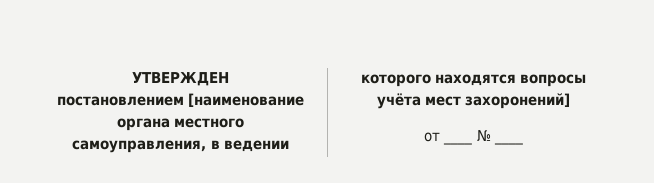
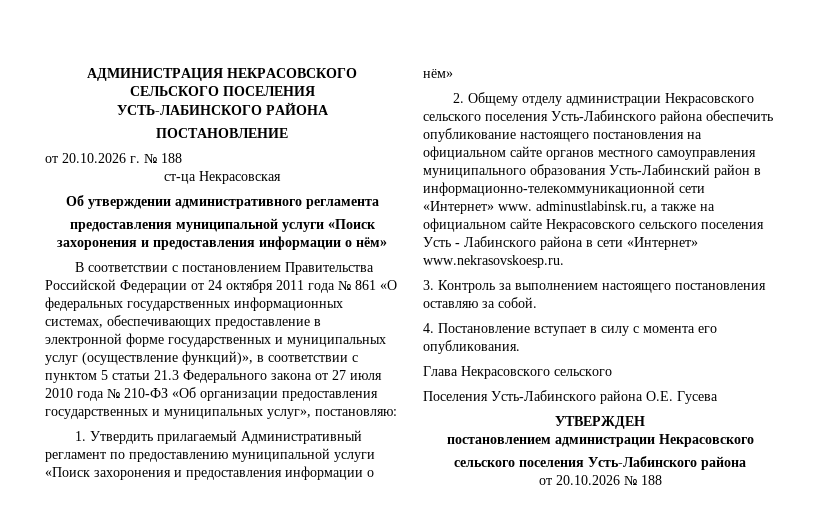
+ АДМИНИСТРАЦИЯ НЕКРАСОВСКОГО СЕЛЬСКОГО ПОСЕЛЕНИЯ
+ УСТЬ-ЛАБИНСКОГО РАЙОНА
+ ПОСТАНОВЛЕНИЕ
+ от 20.10.2026 г. № 188
+ ст-ца Некрасовская
+ Об утверждении административного регламента
+ предоставления муниципальной услуги «Поиск захоронения и предоставления информации о нём»
+ В соответствии с постановлением Правительства Российской Федерации от 24 октября 2011 года № 861 «О федеральных государственных информационных системах, обеспечивающих предоставление в электронной форме государственных и муниципальных услуг (осуществление функций)», в соответствии с пунктом 5 статьи 21.3 Федерального закона от 27 июля 2010 года № 210-ФЗ «Об организации предоставления государственных и муниципальных услуг», постановляю:
+ 1. Утвердить прилагаемый Административный регламент по предоставлению муниципальной услуги «Поиск захоронения и предоставления информации о нём»
+ 2. Общему отделу администрации Некрасовского сельского поселения Усть-Лабинского района обеспечить опубликование настоящего постановления на официальном сайте органов местного самоуправления муниципального образования Усть-Лабинский район в информационно-телекоммуникационной сети «Интернет» www. adminustlabinsk.ru, а также на официальном сайте Некрасовского сельского поселения Усть - Лабинского района в сети «Интернет» www.nekrasovskoesp.ru.
+ 3. Контроль за выполнением настоящего постановления оставляю за собой.
+ 4. Постановление вступает в силу с момента его опубликования.
+ Глава Некрасовского сельского
+ Поселения Усть-Лабинского района О.Е. Гусева
  УТВЕРЖДЕН
- постановлением [наименование органа местного самоуправления, в ведении которого находятся вопросы учёта мест захоронений]
- от ____ № ____
+ постановлением администрации Некрасовского
+ сельского поселения Усть-Лабинского района
+ от 20.10.2026 № 188

